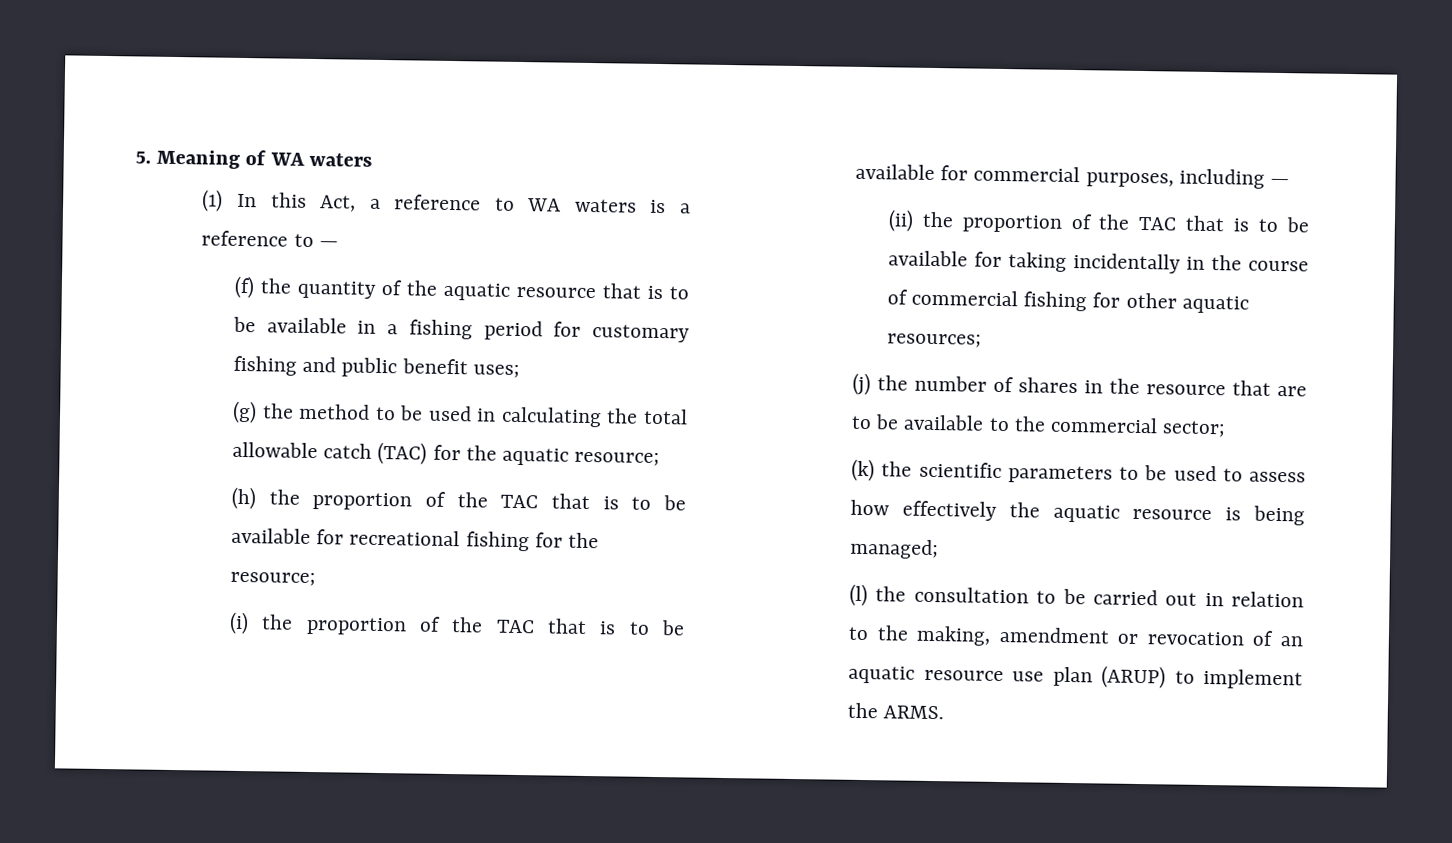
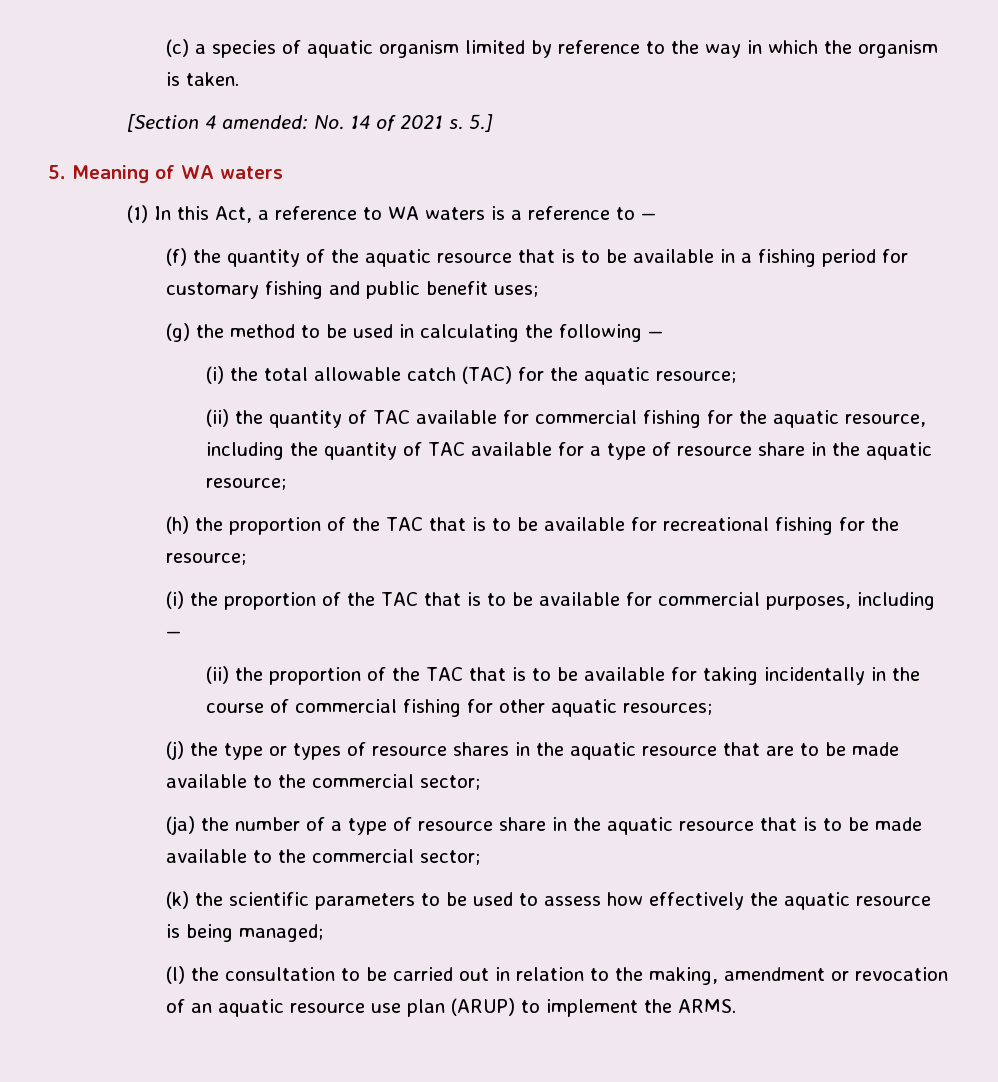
+ (c) a species of aquatic organism limited by reference to the way in which the organism is taken.
+ [Section 4 amended: No. 14 of 2021 s. 5.]
- (g) the method to be used in calculating the total allowable catch (TAC) for the aquatic resource;
+ (g) the method to be used in calculating the following —
+ (i) the total allowable catch (TAC) for the aquatic resource;
+ (ii) the quantity of TAC available for commercial fishing for the aquatic resource, including the quantity of TAC available for a type of resource share in the aquatic resource;
- (j) the number of shares in the resource that are to be available to the commercial sector;
+ (j) the type or types of resource shares in the aquatic resource that are to be made available to the commercial sector;
+ (ja) the number of a type of resource share in the aquatic resource that is to be made available to the commercial sector;

